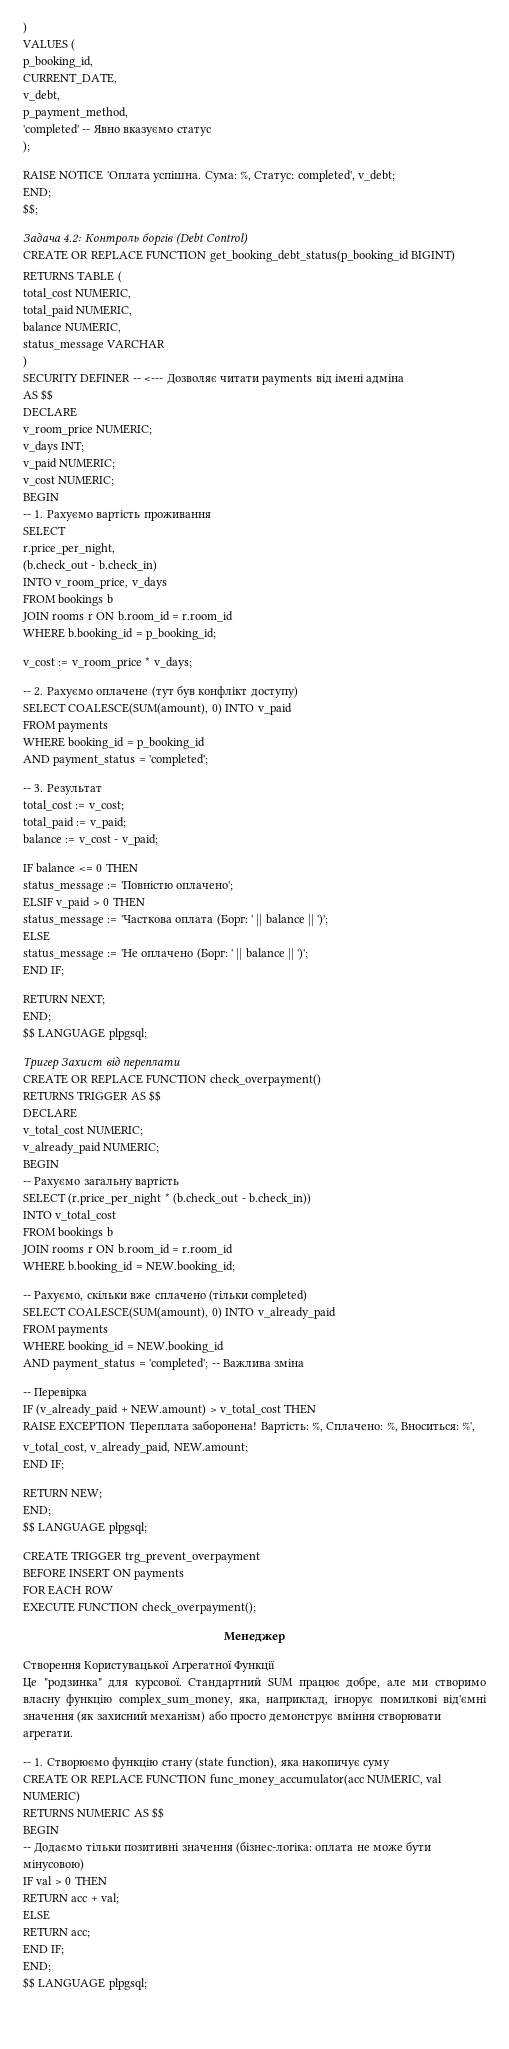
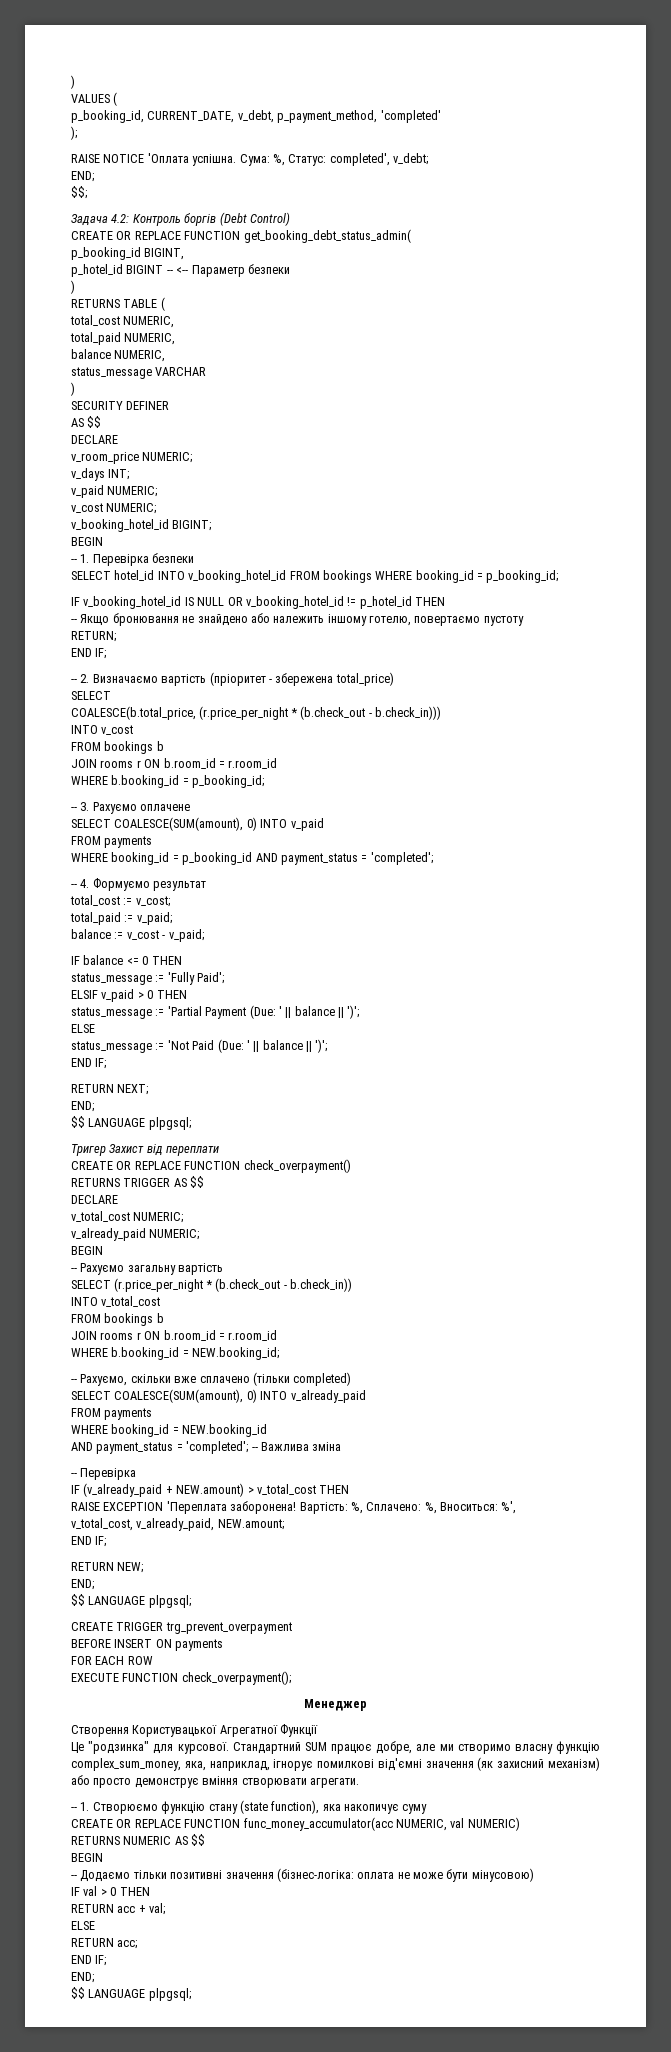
- p_booking_id,
- CURRENT_DATE,
- v_debt,
- p_payment_method,
- 'completed' -- Явно вказуємо статус
+ p_booking_id, CURRENT_DATE, v_debt, p_payment_method, 'completed'
- CREATE OR REPLACE FUNCTION get_booking_debt_status(p_booking_id BIGINT)
+ CREATE OR REPLACE FUNCTION get_booking_debt_status_admin(
+ p_booking_id BIGINT,
+ p_hotel_id BIGINT -- <-- Параметр безпеки
+ )
- SECURITY DEFINER -- <--- Дозволяє читати payments від імені адміна
+ SECURITY DEFINER
+ v_booking_hotel_id BIGINT;
- -- 1. Рахуємо вартість проживання
+ -- 1. Перевірка безпеки
+ SELECT hotel_id INTO v_booking_hotel_id FROM bookings WHERE booking_id = p_booking_id;
+ IF v_booking_hotel_id IS NULL OR v_booking_hotel_id != p_hotel_id THEN
+ -- Якщо бронювання не знайдено або належить іншому готелю, повертаємо пустоту
+ RETURN;
+ END IF;
+ -- 2. Визначаємо вартість (пріоритет - збережена total_price)
  SELECT
- r.price_per_night,
- (b.check_out - b.check_in)
- INTO v_room_price, v_days
+ COALESCE(b.total_price, (r.price_per_night * (b.check_out - b.check_in)))
+ INTO v_cost
- v_cost := v_room_price * v_days;
- -- 2. Рахуємо оплачене (тут був конфлікт доступу)
+ -- 3. Рахуємо оплачене
- WHERE booking_id = p_booking_id
- AND payment_status = 'completed';
+ WHERE booking_id = p_booking_id AND payment_status = 'completed';
- -- 3. Результат
+ -- 4. Формуємо результат
- status_message := 'Повністю оплачено';
+ status_message := 'Fully Paid';
- status_message := 'Часткова оплата (Борг: ' || balance || ')';
+ status_message := 'Partial Payment (Due: ' || balance || ')';
- status_message := 'Не оплачено (Борг: ' || balance || ')';
+ status_message := 'Not Paid (Due: ' || balance || ')';

